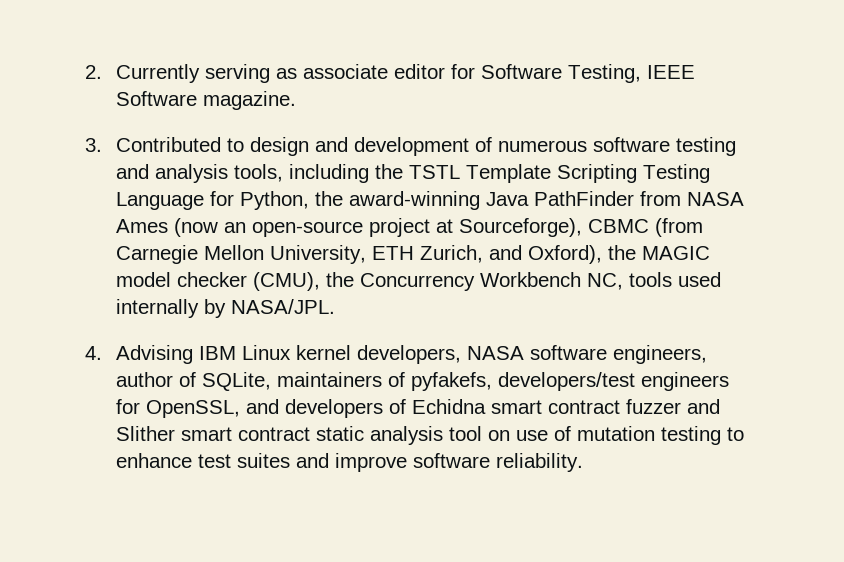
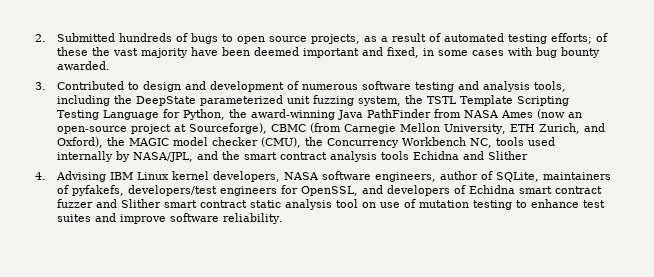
- 2. Currently serving as associate editor for Software Testing, IEEE Software magazine.
+ 2. Submitted hundreds of bugs to open source projects, as a result of automated testing efforts; of these the vast majority have been deemed important and fixed, in some cases with bug bounty awarded.
- 3. Contributed to design and development of numerous software testing and analysis tools, including the TSTL Template Scripting Testing Language for Python, the award-winning Java PathFinder from NASA Ames (now an open-source project at Sourceforge), CBMC (from Carnegie Mellon University, ETH Zurich, and Oxford), the MAGIC model checker (CMU), the Concurrency Workbench NC, tools used internally by NASA/JPL.
+ 3. Contributed to design and development of numerous software testing and analysis tools, including the DeepState parameterized unit fuzzing system, the TSTL Template Scripting Testing Language for Python, the award-winning Java PathFinder from NASA Ames (now an open-source project at Sourceforge), CBMC (from Carnegie Mellon University, ETH Zurich, and Oxford), the MAGIC model checker (CMU), the Concurrency Workbench NC, tools used internally by NASA/JPL, and the smart contract analysis tools Echidna and Slither

